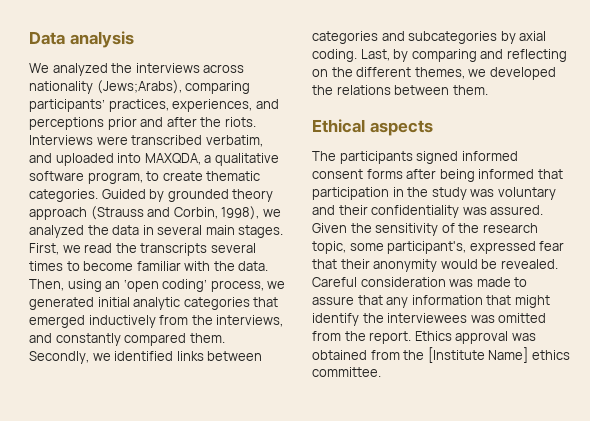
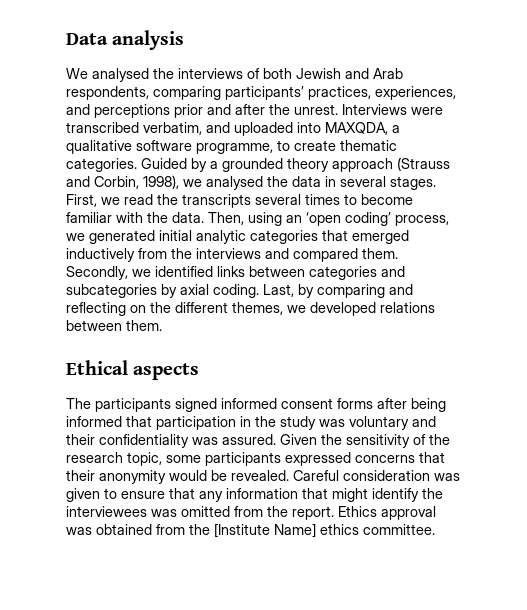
- We analyzed the interviews across nationality (Jews;Arabs), comparing participants’ practices, experiences, and perceptions prior and after the riots.
+ We analysed the interviews of both Jewish and Arab respondents, comparing participants’ practices, experiences, and perceptions prior and after the unrest.
- Interviews were transcribed verbatim, and uploaded into MAXQDA, a qualitative software program, to create thematic categories.
+ Interviews were transcribed verbatim, and uploaded into MAXQDA, a qualitative software programme, to create thematic categories.
- Guided by grounded theory approach (Strauss and Corbin, 1998), we analyzed the data in several main stages.
+ Guided by a grounded theory approach (Strauss and Corbin, 1998), we analysed the data in several stages.
- Then, using an ‘open coding’ process, we generated initial analytic categories that emerged inductively from the interviews, and constantly compared them.
+ Then, using an ‘open coding’ process, we generated initial analytic categories that emerged inductively from the interviews and compared them.
- Last, by comparing and reflecting on the different themes, we developed the relations between them.
+ Last, by comparing and reflecting on the different themes, we developed relations between them.
- Given the sensitivity of the research topic, some participant's, expressed fear that their anonymity would be revealed.
+ Given the sensitivity of the research topic, some participants expressed concerns that their anonymity would be revealed.
- Careful consideration was made to assure that any information that might identify the interviewees was omitted from the report.
+ Careful consideration was given to ensure that any information that might identify the interviewees was omitted from the report.

